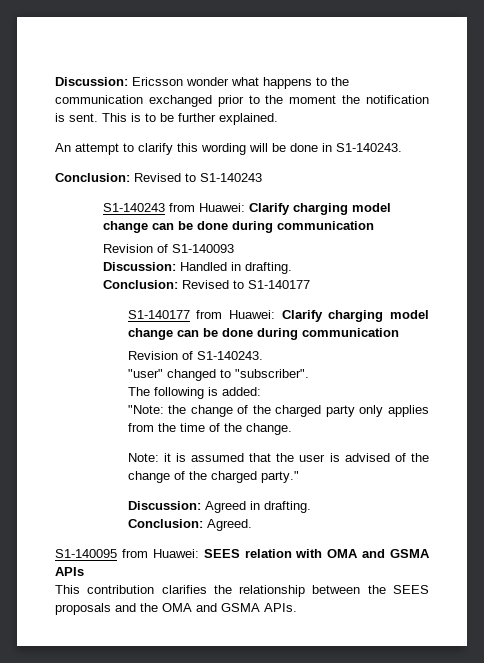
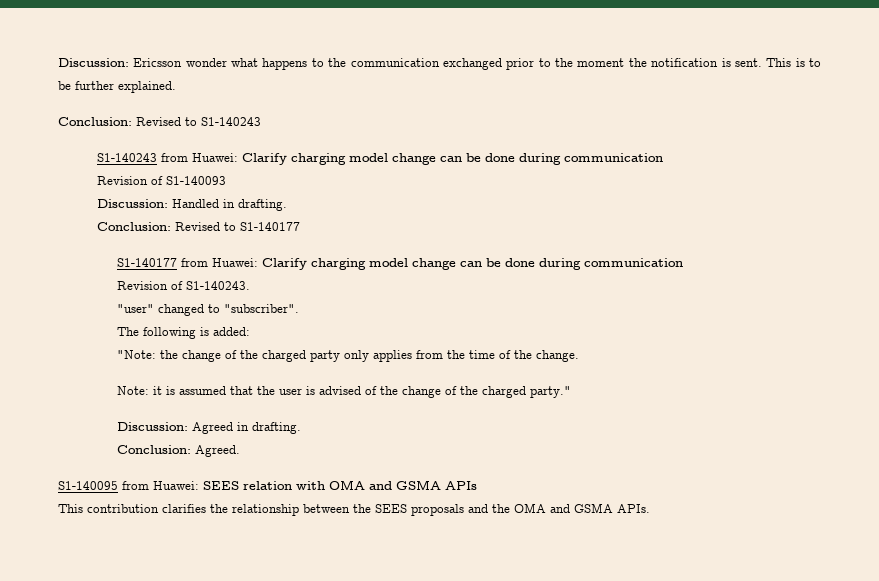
- An attempt to clarify this wording will be done in S1-140243.

